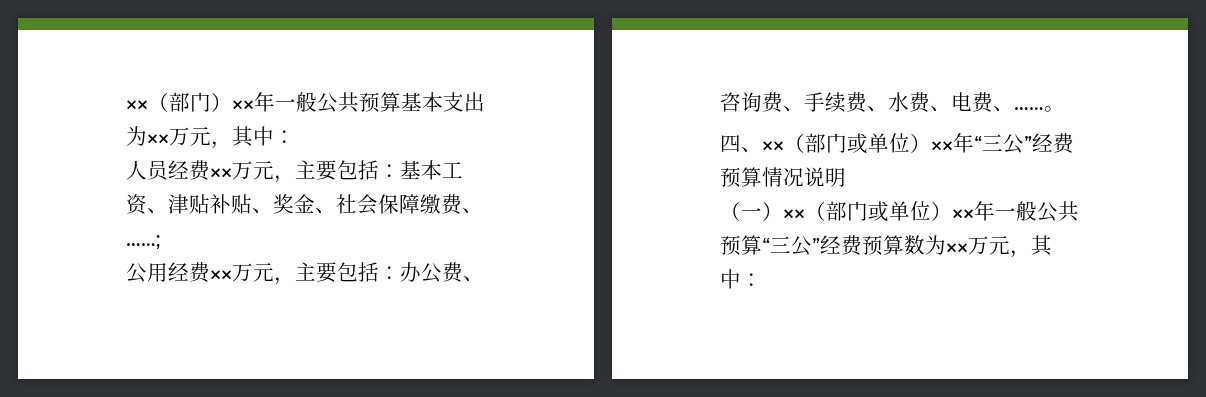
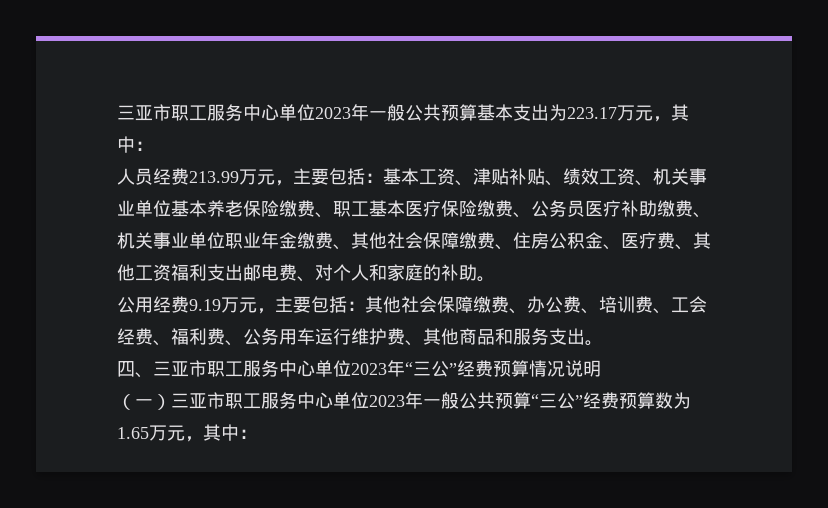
- ××（部门）××年一般公共预算基本支出为××万元，其中：
+ 三亚市职工服务中心单位2023年一般公共预算基本支出为223.17万元，其中：
- 人员经费××万元，主要包括：基本工资、津贴补贴、奖金、社会保障缴费、……;
+ 人员经费213.99万元，主要包括：基本工资、津贴补贴、绩效工资、机关事业单位基本养老保险缴费、职工基本医疗保险缴费、公务员医疗补助缴费、机关事业单位职业年金缴费、其他社会保障缴费、住房公积金、医疗费、其他工资福利支出邮电费、对个人和家庭的补助。
- 公用经费××万元，主要包括：办公费、咨询费、手续费、水费、电费、……。
- 四、××（部门或单位）××年“三公”经费预算情况说明
+ 公用经费9.19万元，主要包括：其他社会保障缴费、办公费、培训费、工会经费、福利费、公务用车运行维护费、其他商品和服务支出。
+ 四、三亚市职工服务中心单位2023年“三公”经费预算情况说明
- （一）××（部门或单位）××年一般公共预算“三公”经费预算数为××万元，其中：
+ （一）三亚市职工服务中心单位2023年一般公共预算“三公”经费预算数为1.65万元，其中：

